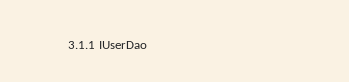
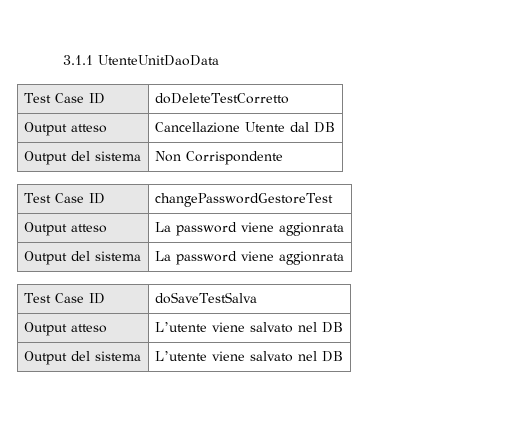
- 3.1.1 IUserDao
+ 3.1.1 UtenteUnitDaoData
+ Test Case ID | doDeleteTestCorretto
+ Output atteso | Cancellazione Utente dal DB
+ Output del sistema | Non Corrispondente
+ Test Case ID | changePasswordGestoreTest
+ Output atteso | La password viene aggionrata
+ Output del sistema | La password viene aggionrata
+ Test Case ID | doSaveTestSalva
+ Output atteso | L’utente viene salvato nel DB
+ Output del sistema | L’utente viene salvato nel DB

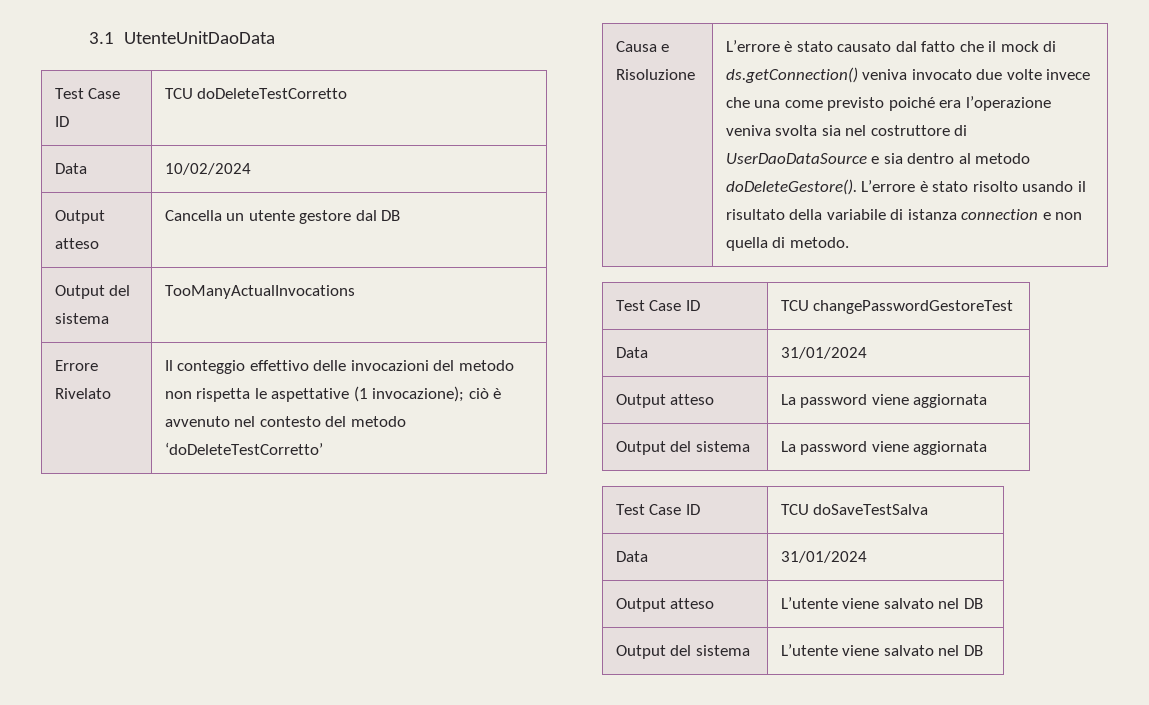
- 3.1.1 UtenteUnitDaoData
+ 3.1 UtenteUnitDaoData
- Test Case ID | doDeleteTestCorretto
+ Test Case ID | TCU doDeleteTestCorretto
- Output atteso | Cancellazione Utente dal DB
+ Data | 10/02/2024
+ Output atteso | Cancella un utente gestore dal DB
- Output del sistema | Non Corrispondente
- Test Case ID | changePasswordGestoreTest
+ Output del sistema | TooManyActualInvocations
+ Errore Rivelato | Il conteggio effettivo delle invocazioni del metodo non rispetta le aspettative (1 invocazione); ciò è avvenuto nel contesto del metodo ‘doDeleteTestCorretto’
+ Causa e Risoluzione | L’errore è stato causato dal fatto che il mock di ds.getConnection() veniva invocato due volte invece che una come previsto poiché era l’operazione veniva svolta sia nel costruttore di UserDaoDataSource e sia dentro al metodo doDeleteGestore(). L’errore è stato risolto usando il risultato della variabile di istanza connection e non quella di metodo.
+ Test Case ID | TCU changePasswordGestoreTest
+ Data | 31/01/2024
- Output atteso | La password viene aggionrata
+ Output atteso | La password viene aggiornata
- Output del sistema | La password viene aggionrata
- Test Case ID | doSaveTestSalva
+ Output del sistema | La password viene aggiornata
+ Test Case ID | TCU doSaveTestSalva
+ Data | 31/01/2024

